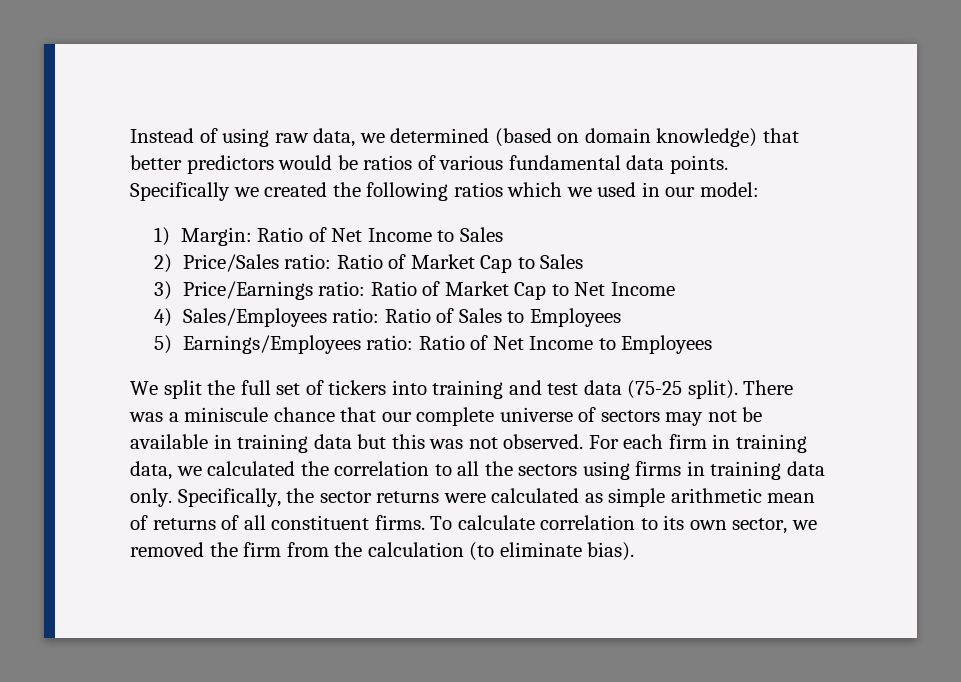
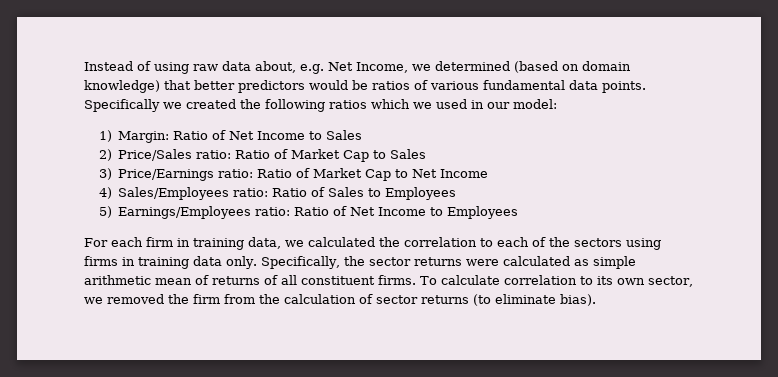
- Instead of using raw data, we determined (based on domain knowledge) that better predictors would be ratios of various fundamental data points.
+ Instead of using raw data about, e.g. Net Income, we determined (based on domain knowledge) that better predictors would be ratios of various fundamental data points.
- We split the full set of tickers into training and test data (75-25 split). There was a miniscule chance that our complete universe of sectors may not be available in training data but this was not observed. For each firm in training data, we calculated the correlation to all the sectors using firms in training data only.
+ For each firm in training data, we calculated the correlation to each of the sectors using firms in training data only.
- To calculate correlation to its own sector, we removed the firm from the calculation (to eliminate bias).
+ To calculate correlation to its own sector, we removed the firm from the calculation of sector returns (to eliminate bias).

